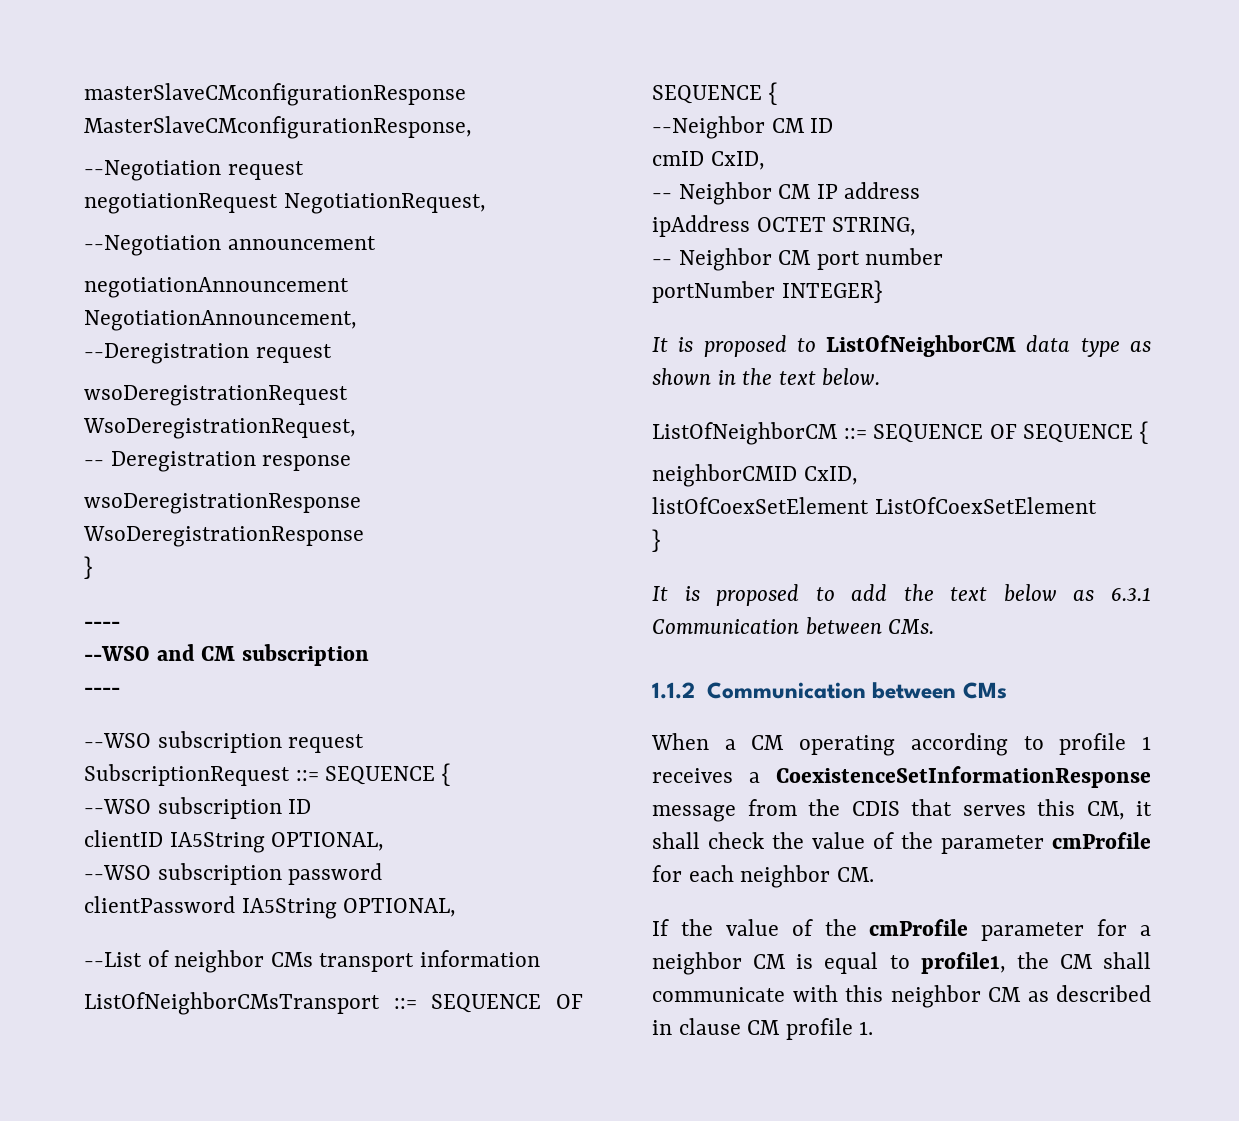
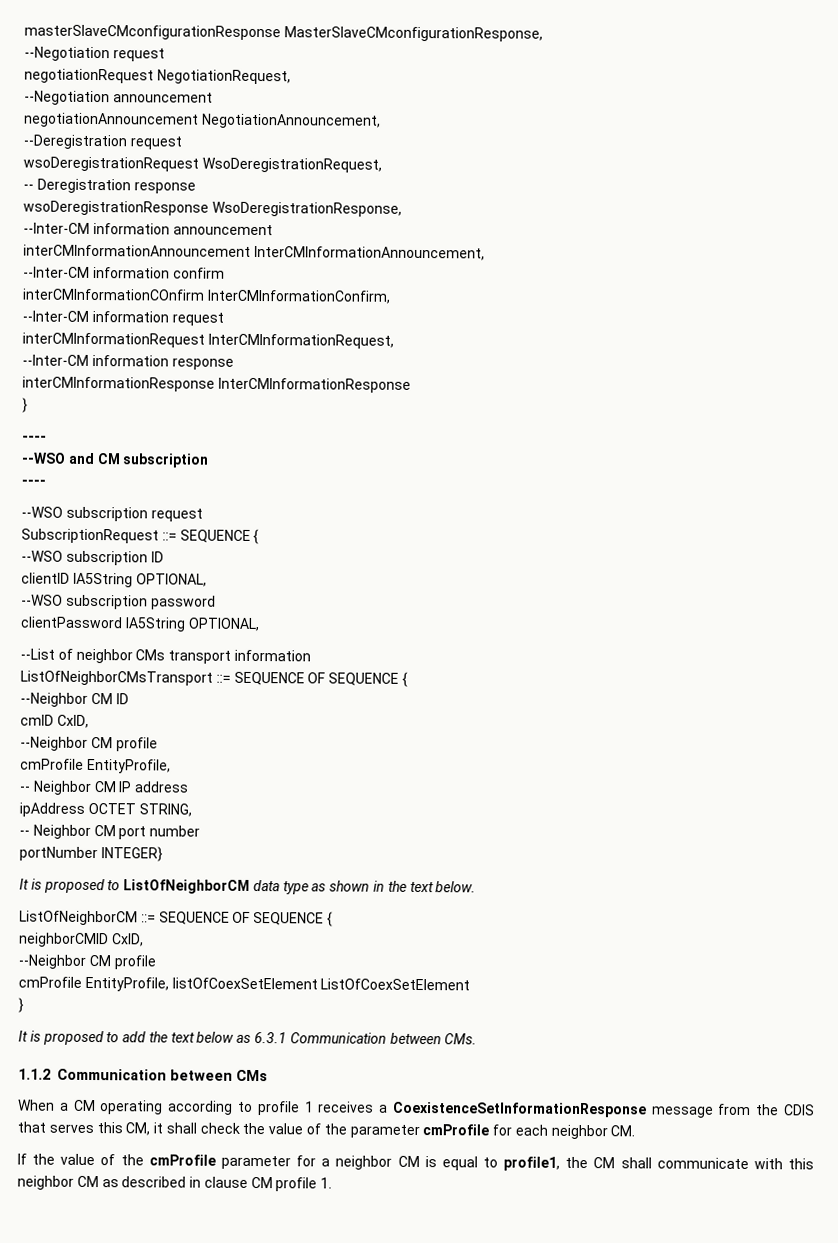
- wsoDeregistrationResponse WsoDeregistrationResponse
+ wsoDeregistrationResponse WsoDeregistrationResponse,
+ --Inter-CM information announcement
+ interCMInformationAnnouncement InterCMInformationAnnouncement,
+ --Inter-CM information confirm
+ interCMInformationCOnfirm InterCMInformationConfirm,
+ --Inter-CM information request
+ interCMInformationRequest InterCMInformationRequest,
+ --Inter-CM information response
+ interCMInformationResponse InterCMInformationResponse
  cmID CxID,
+ --Neighbor CM profile
+ cmProfile EntityProfile,
  neighborCMID CxID,
- listOfCoexSetElement ListOfCoexSetElement
+ --Neighbor CM profile
+ cmProfile EntityProfile, listOfCoexSetElement ListOfCoexSetElement

